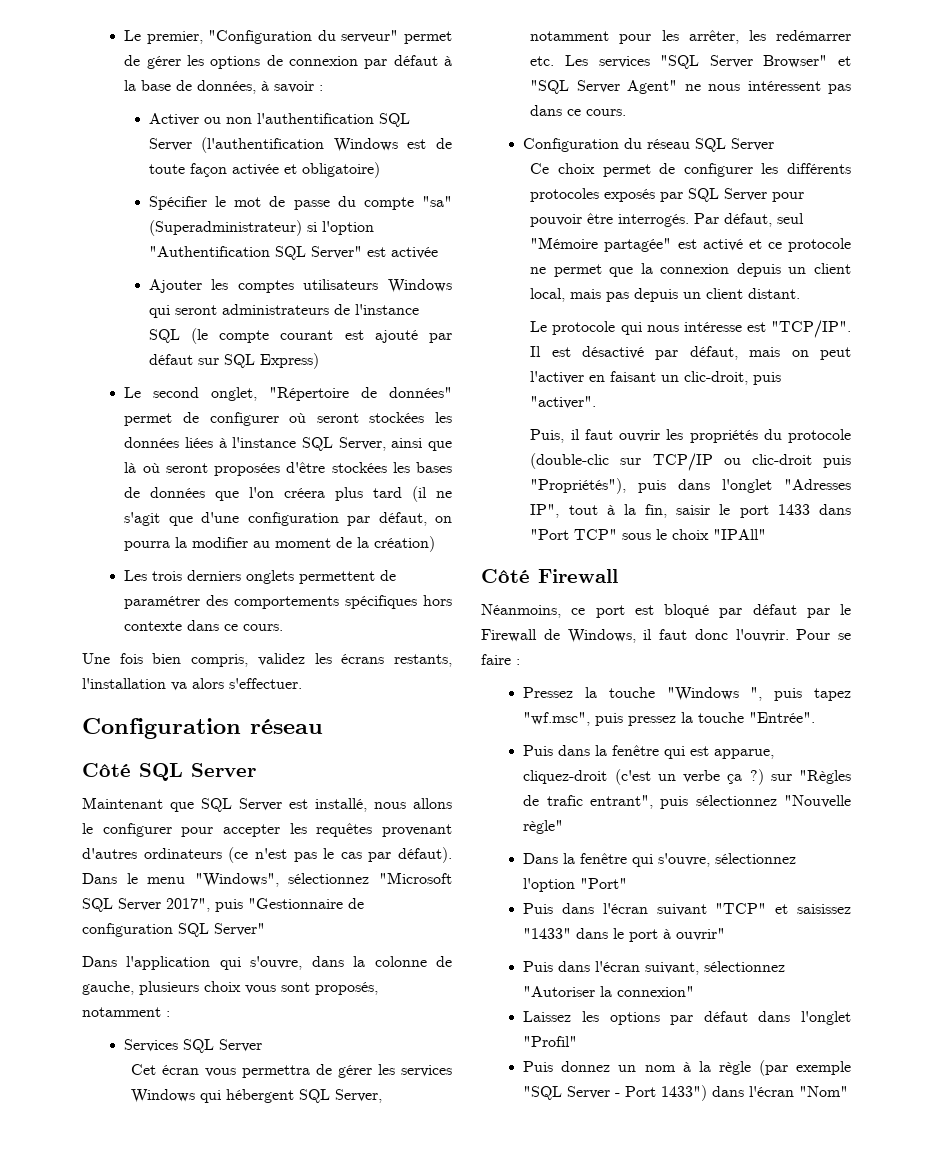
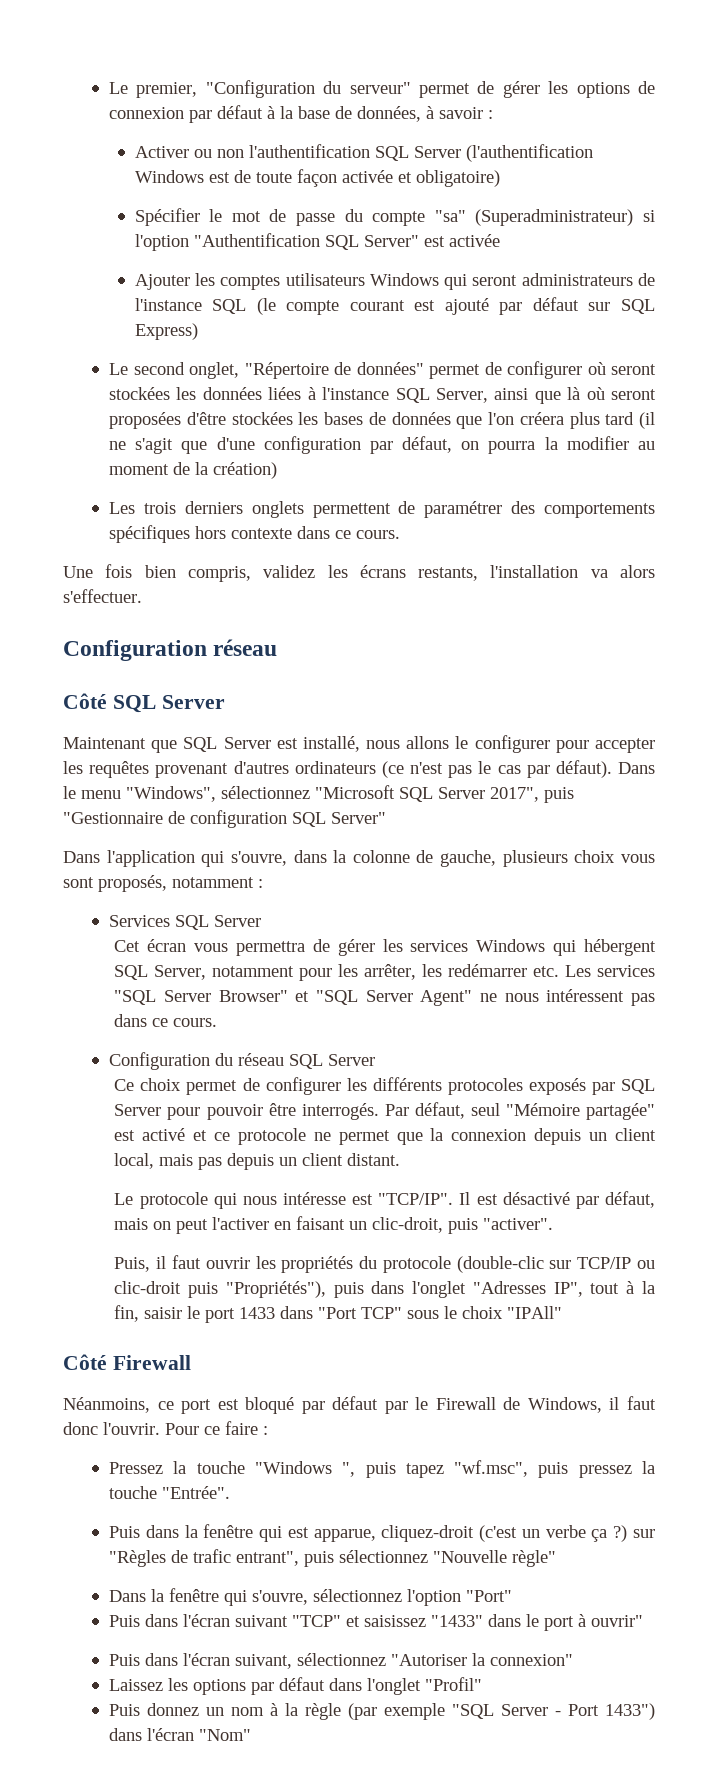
- Pour se faire :
+ Pour ce faire :

